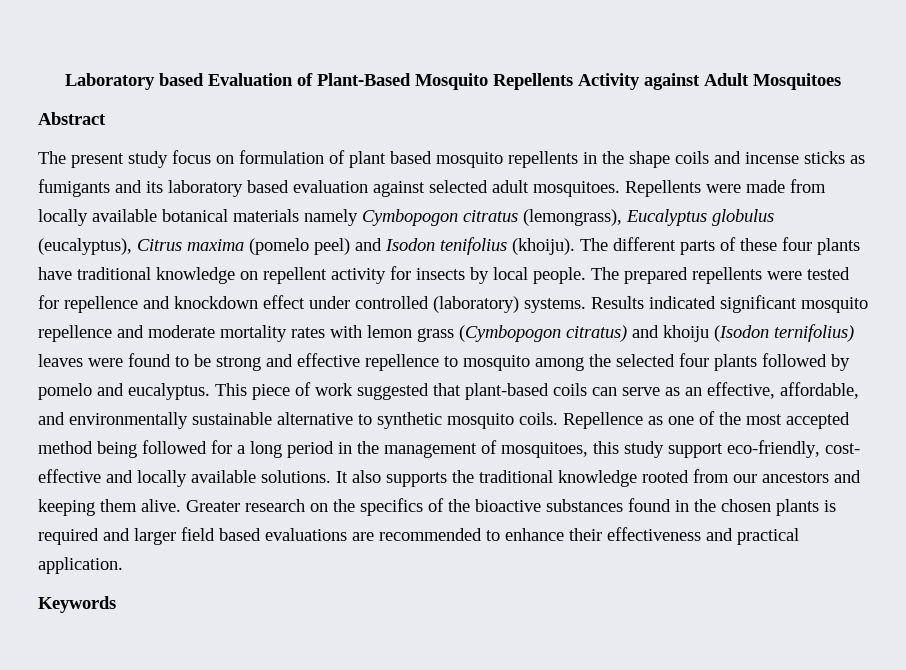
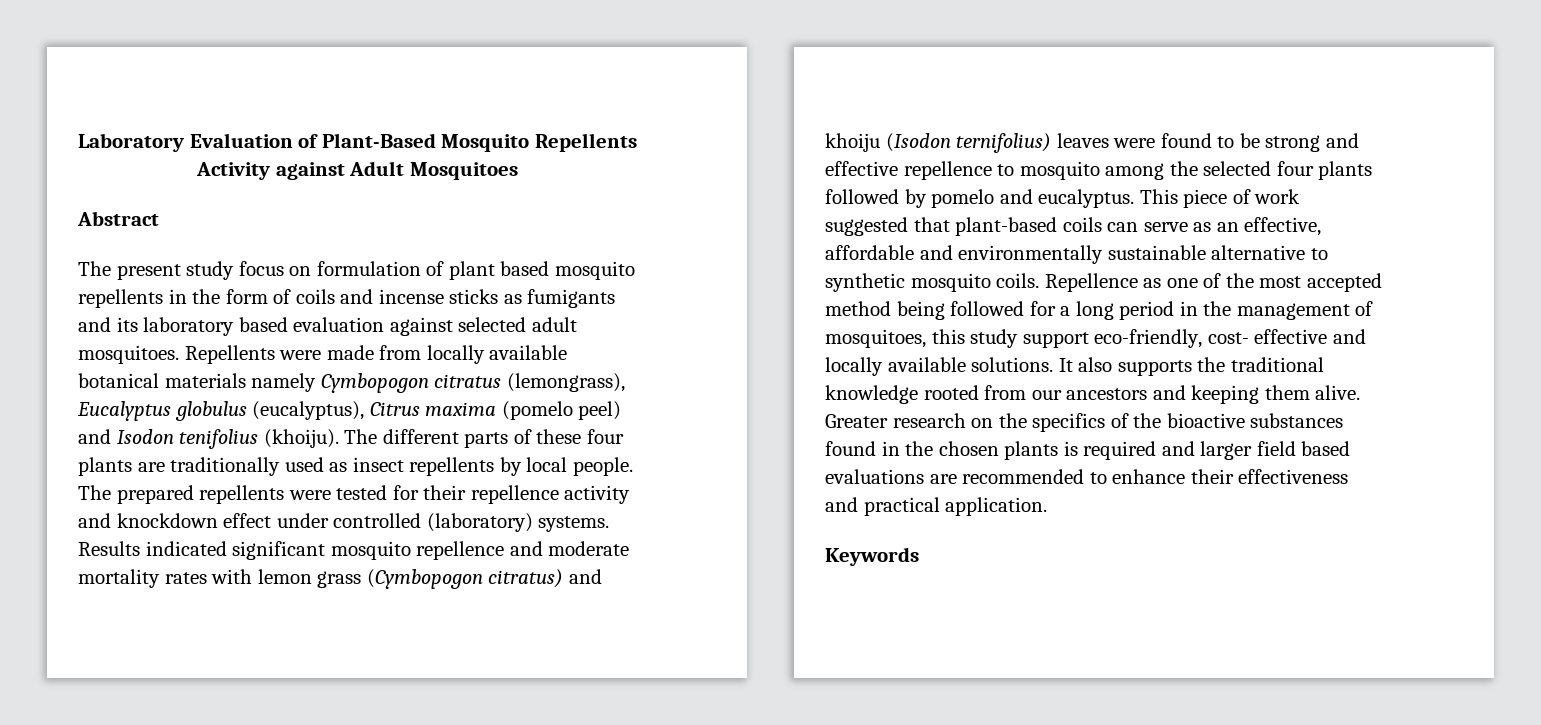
- Laboratory based Evaluation of Plant-Based Mosquito Repellents Activity against Adult Mosquitoes
+ Laboratory Evaluation of Plant-Based Mosquito Repellents Activity against Adult Mosquitoes
- The present study focus on formulation of plant based mosquito repellents in the shape coils and incense sticks as fumigants and its laboratory based evaluation against selected adult mosquitoes.
+ The present study focus on formulation of plant based mosquito repellents in the form of coils and incense sticks as fumigants and its laboratory based evaluation against selected adult mosquitoes.
- The different parts of these four plants have traditional knowledge on repellent activity for insects by local people.
+ The different parts of these four plants are traditionally used as insect repellents by local people.
- The prepared repellents were tested for repellence and knockdown effect under controlled (laboratory) systems.
+ The prepared repellents were tested for their repellence activity and knockdown effect under controlled (laboratory) systems.
- This piece of work suggested that plant-based coils can serve as an effective, affordable, and environmentally sustainable alternative to synthetic mosquito coils.
+ This piece of work suggested that plant-based coils can serve as an effective, affordable and environmentally sustainable alternative to synthetic mosquito coils.

